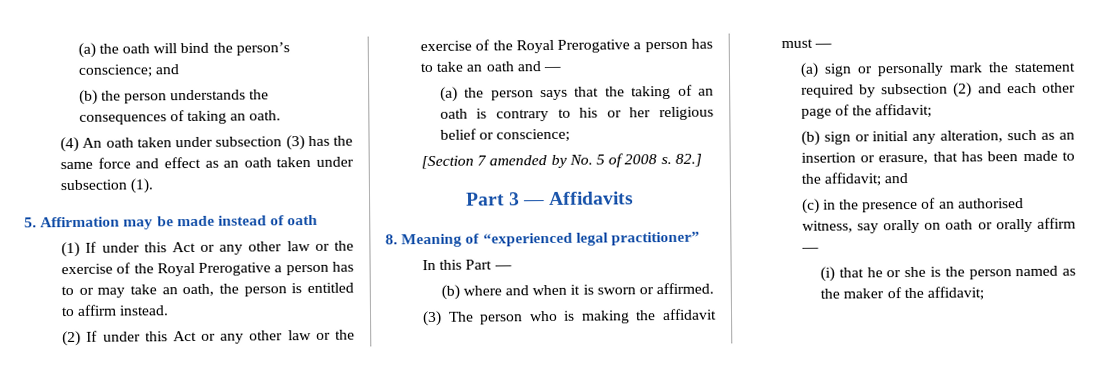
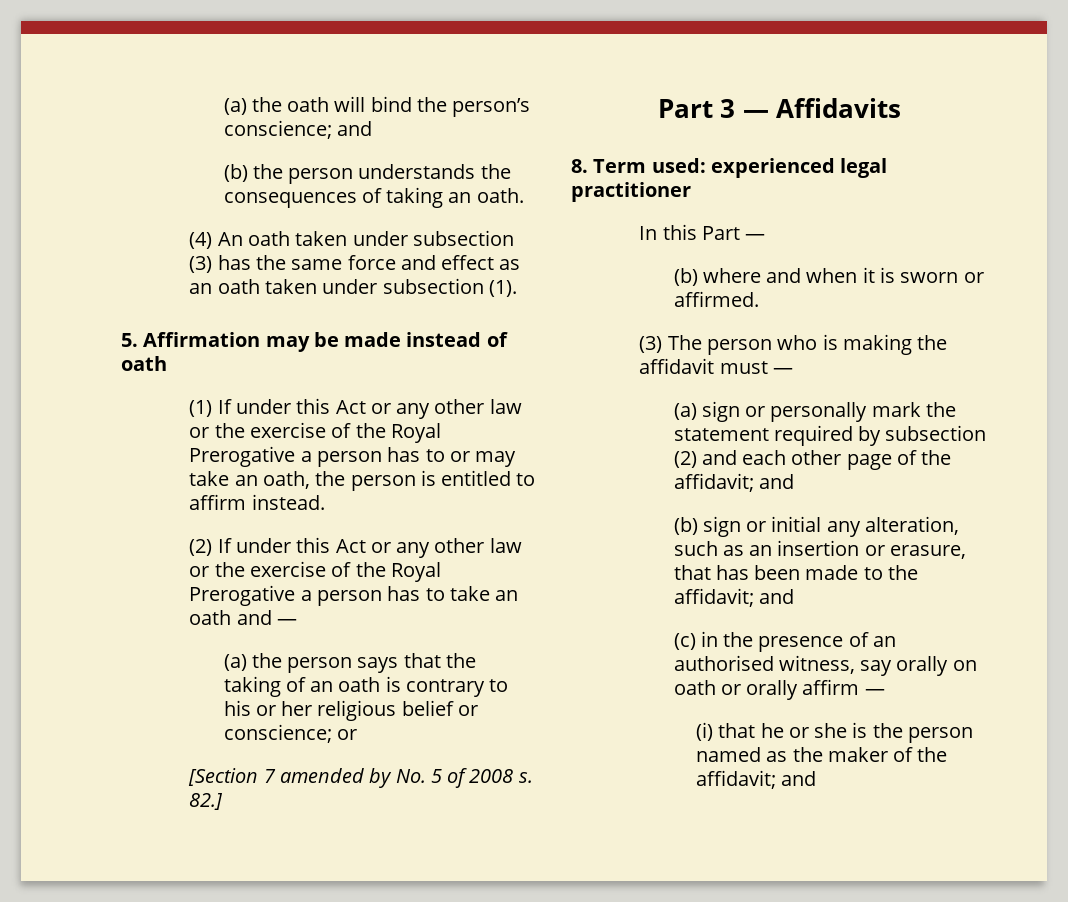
- (a) the person says that the taking of an oath is contrary to his or her religious belief or conscience;
+ (a) the person says that the taking of an oath is contrary to his or her religious belief or conscience; or
- 8. Meaning of “experienced legal practitioner”
+ 8. Term used: experienced legal practitioner
- (a) sign or personally mark the statement required by subsection (2) and each other page of the affidavit;
+ (a) sign or personally mark the statement required by subsection (2) and each other page of the affidavit; and
- (i) that he or she is the person named as the maker of the affidavit;
+ (i) that he or she is the person named as the maker of the affidavit; and

